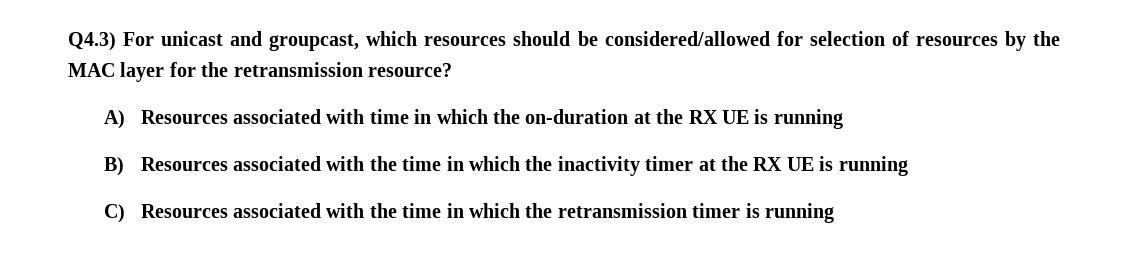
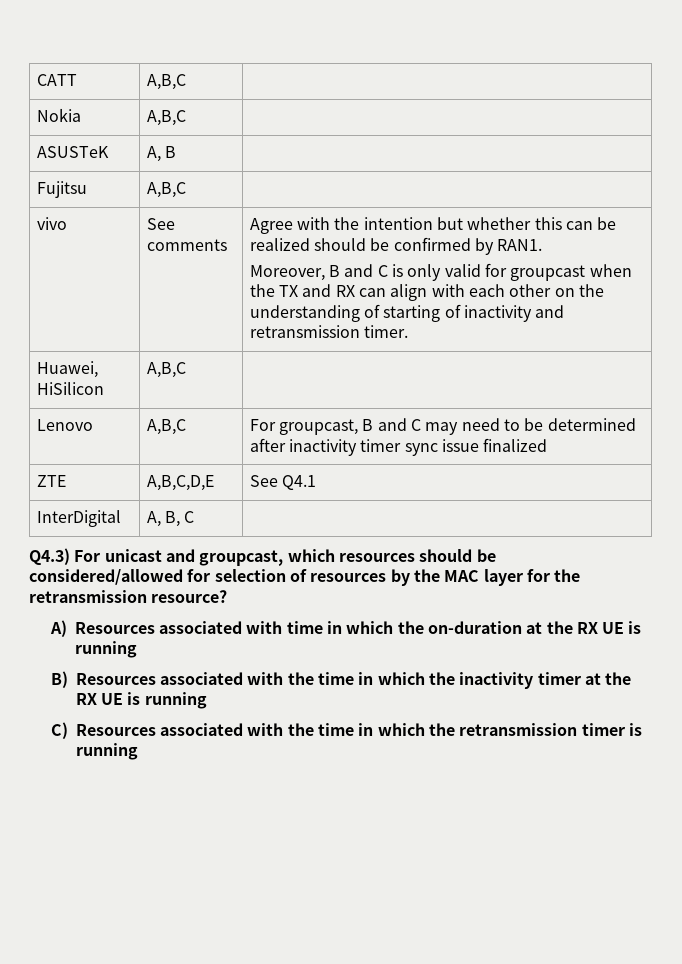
+ CATT | A,B,C |
+ Nokia | A,B,C |
+ ASUSTeK | A, B |
+ Fujitsu | A,B,C |
+ vivo | See comments | Agree with the intention but whether this can be realized should be confirmed by RAN1.
+ Moreover, B and C is only valid for groupcast when the TX and RX can align with each other on the understanding of starting of inactivity and retransmission timer.
+ Huawei, HiSilicon | A,B,C |
+ Lenovo | A,B,C | For groupcast, B and C may need to be determined after inactivity timer sync issue finalized
+ ZTE | A,B,C,D,E | See Q4.1
+ InterDigital | A, B, C |

